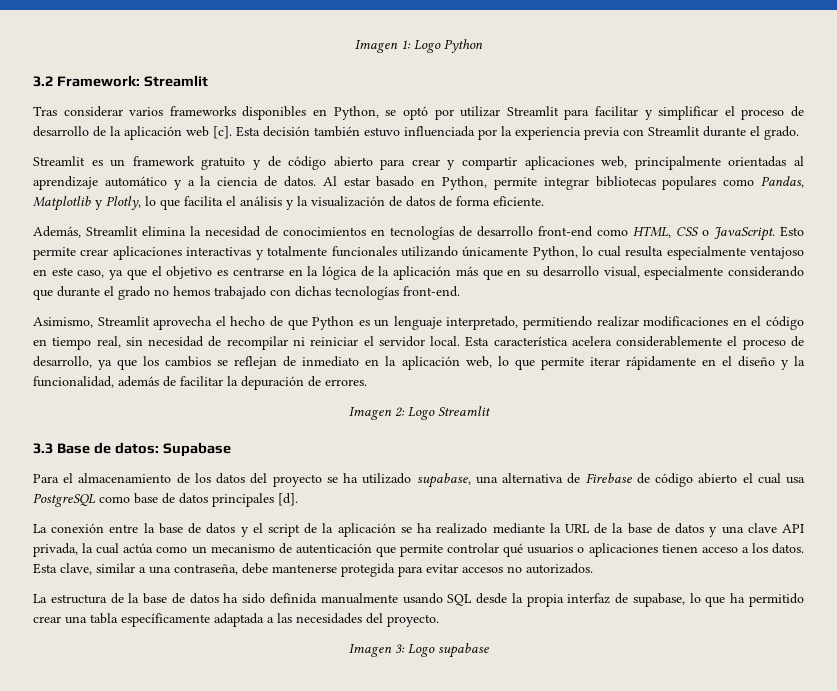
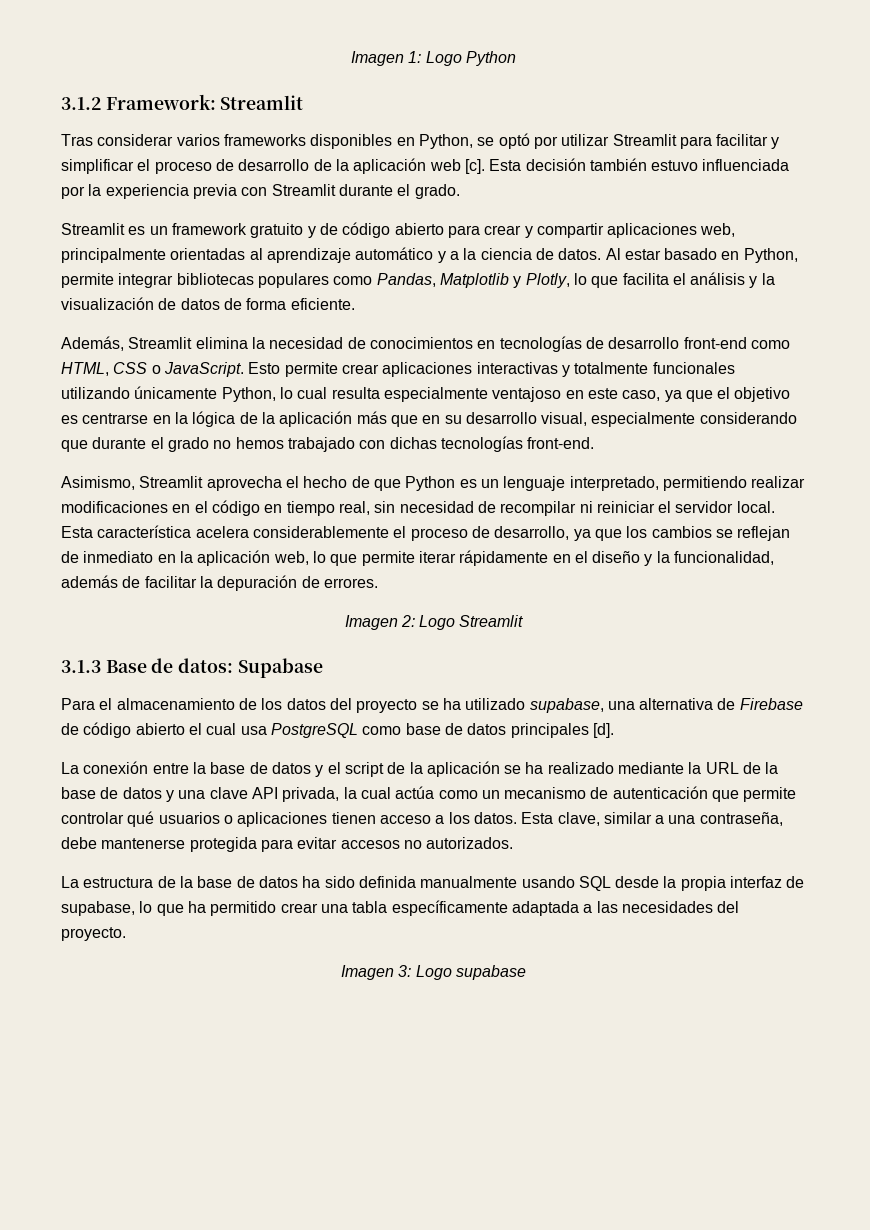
- 3.2 Framework: Streamlit
+ 3.1.2 Framework: Streamlit
- 3.3 Base de datos: Supabase
+ 3.1.3 Base de datos: Supabase

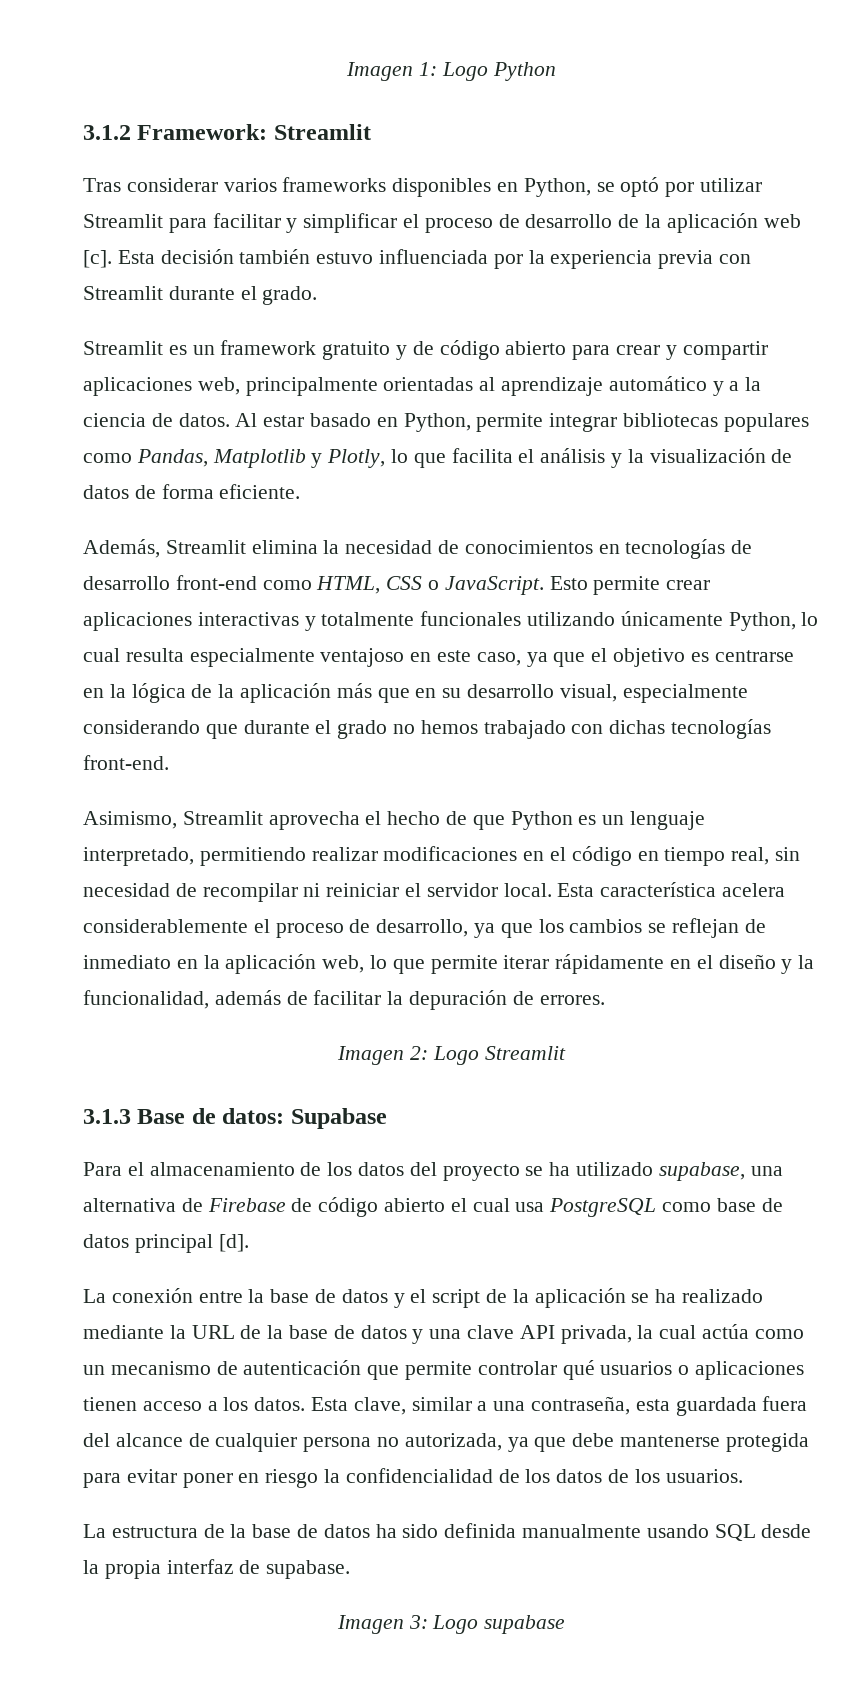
- Para el almacenamiento de los datos del proyecto se ha utilizado supabase, una alternativa de Firebase de código abierto el cual usa PostgreSQL como base de datos principales [d].
+ Para el almacenamiento de los datos del proyecto se ha utilizado supabase, una alternativa de Firebase de código abierto el cual usa PostgreSQL como base de datos principal [d].
- Esta clave, similar a una contraseña, debe mantenerse protegida para evitar accesos no autorizados.
+ Esta clave, similar a una contraseña, esta guardada fuera del alcance de cualquier persona no autorizada, ya que debe mantenerse protegida para evitar poner en riesgo la confidencialidad de los datos de los usuarios.
- La estructura de la base de datos ha sido definida manualmente usando SQL desde la propia interfaz de supabase, lo que ha permitido crear una tabla específicamente adaptada a las necesidades del proyecto.
+ La estructura de la base de datos ha sido definida manualmente usando SQL desde la propia interfaz de supabase.

